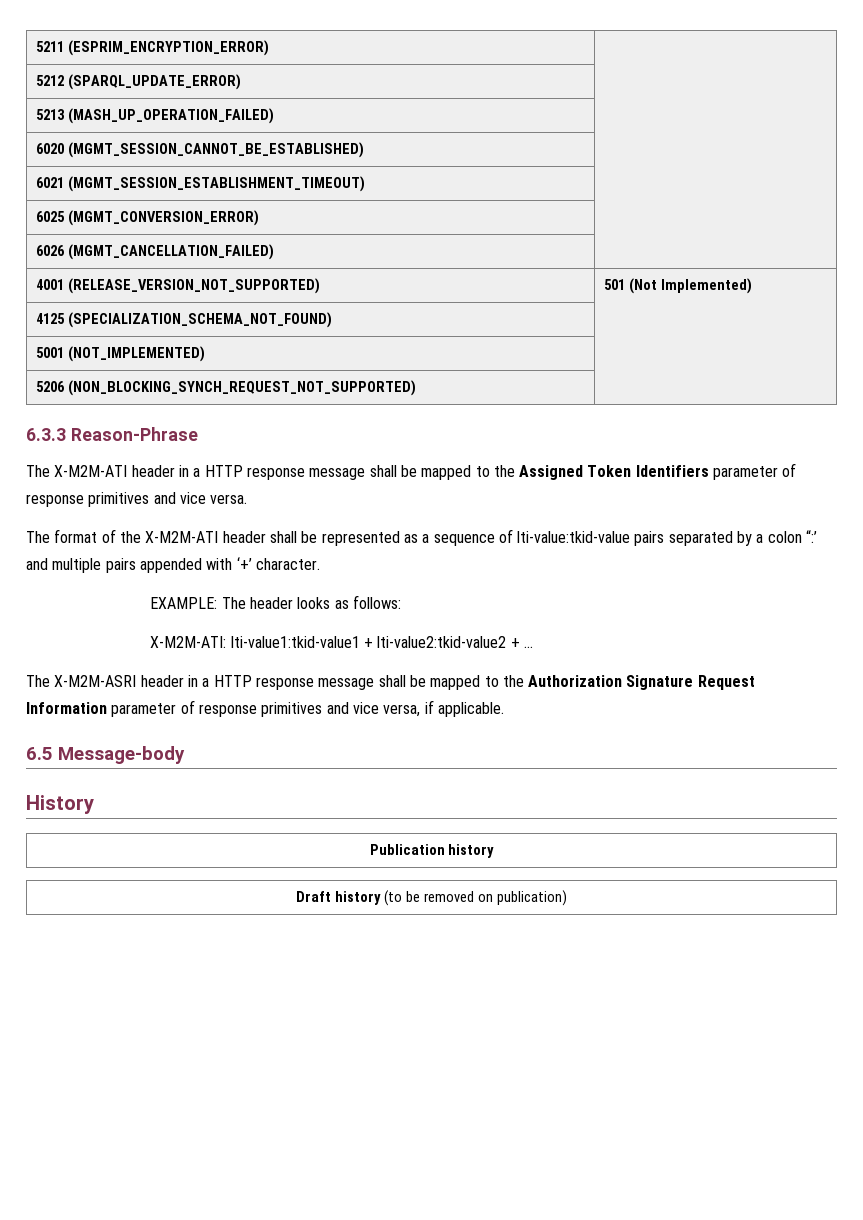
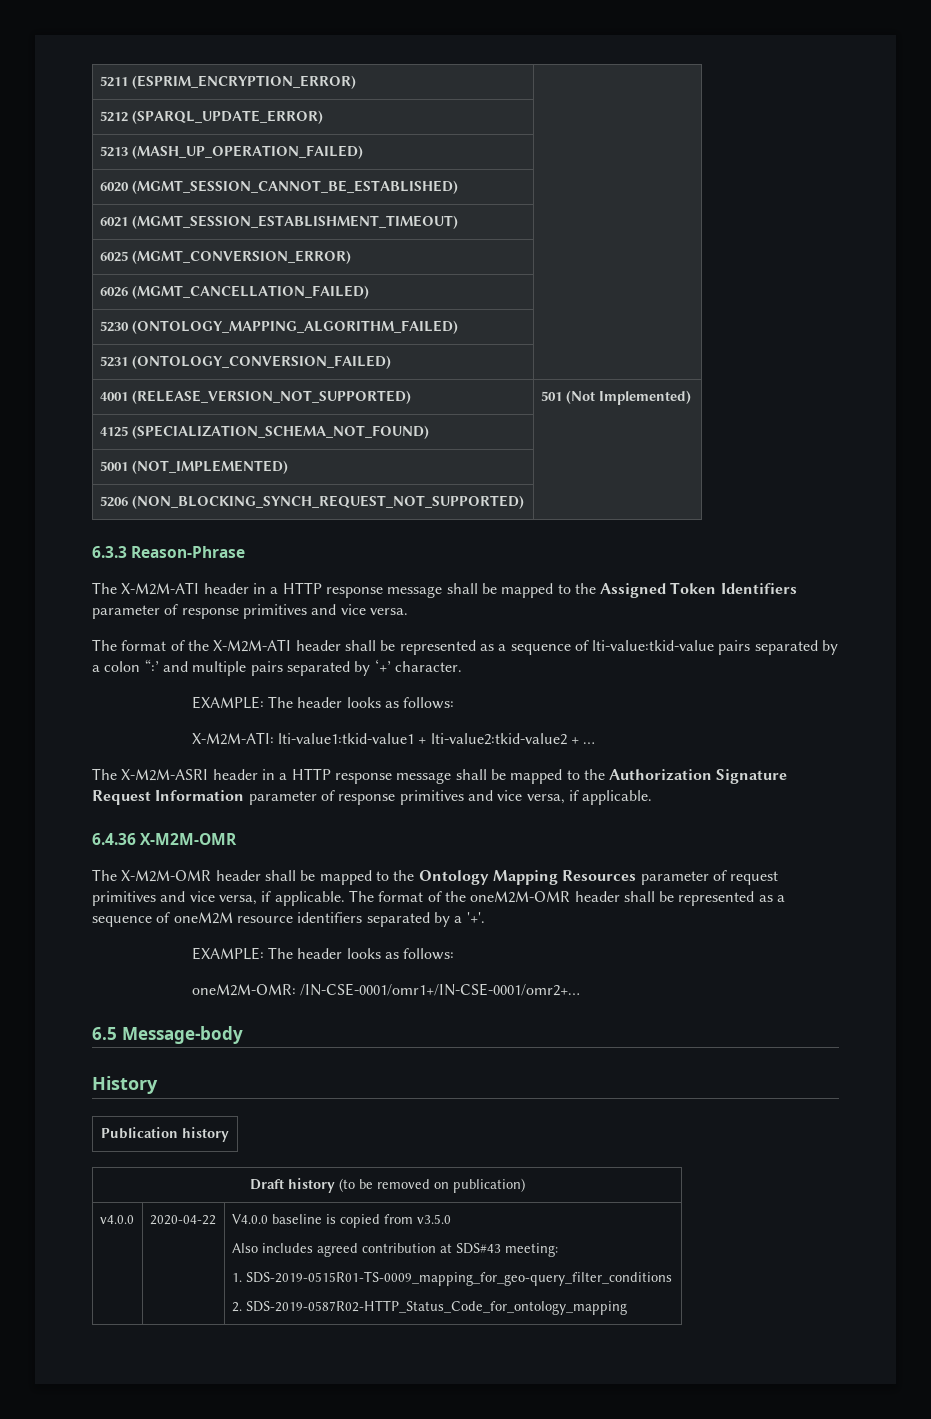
+ 5230 (ONTOLOGY_MAPPING_ALGORITHM_FAILED) |
+ 5231 (ONTOLOGY_CONVERSION_FAILED) |
- The format of the X-M2M-ATI header shall be represented as a sequence of lti-value:tkid-value pairs separated by a colon “:’ and multiple pairs appended with ‘+’ character.
+ The format of the X-M2M-ATI header shall be represented as a sequence of lti-value:tkid-value pairs separated by a colon “:’ and multiple pairs separated by ‘+’ character.
+ 6.4.36 X-M2M-OMR
+ The X-M2M-OMR header shall be mapped to the Ontology Mapping Resources parameter of request primitives and vice versa, if applicable. The format of the oneM2M-OMR header shall be represented as a sequence of oneM2M resource identifiers separated by a '+'.
+ EXAMPLE: The header looks as follows:
+ oneM2M-OMR: /IN-CSE-0001/omr1+/IN-CSE-0001/omr2+…
+ v4.0.0 | 2020-04-22 | V4.0.0 baseline is copied from v3.5.0
+ Also includes agreed contribution at SDS#43 meeting:
+ 1. SDS-2019-0515R01-TS-0009_mapping_for_geo-query_filter_conditions
+ 2. SDS-2019-0587R02-HTTP_Status_Code_for_ontology_mapping

